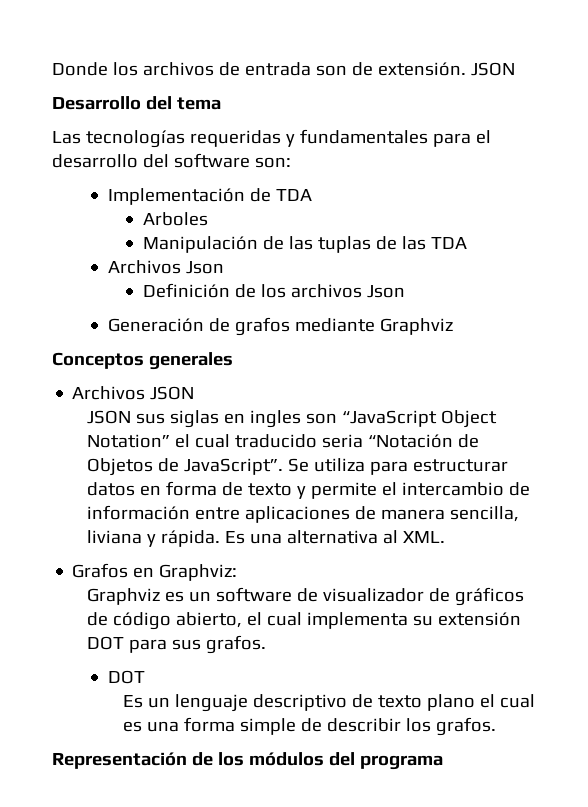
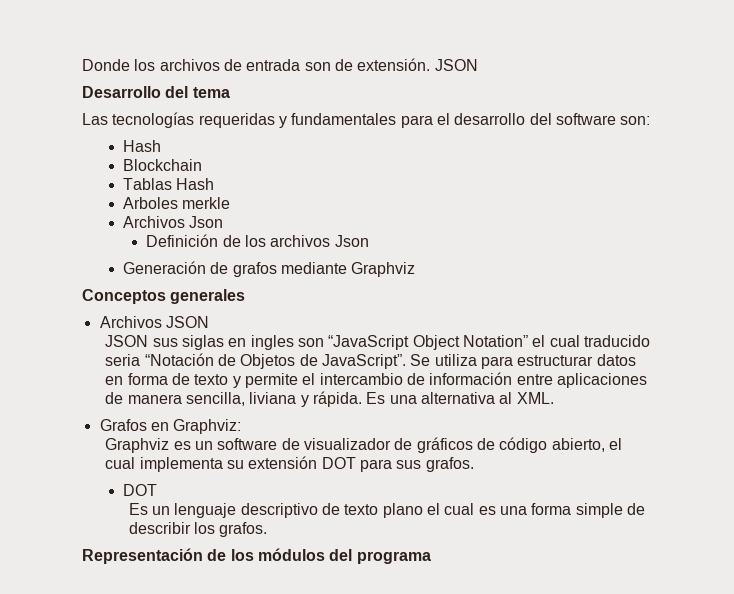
  Las tecnologías requeridas y fundamentales para el desarrollo del software son:
- Implementación de TDA
- Arboles
- Manipulación de las tuplas de las TDA
+ Hash
+ Blockchain
+ Tablas Hash
+ Arboles merkle

